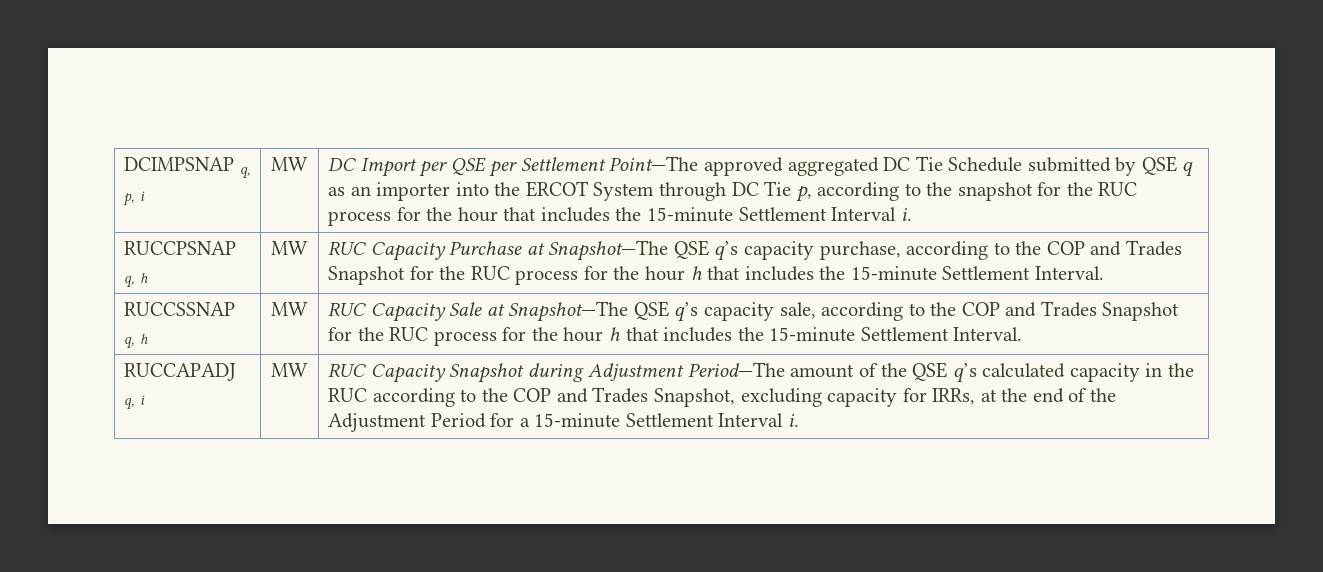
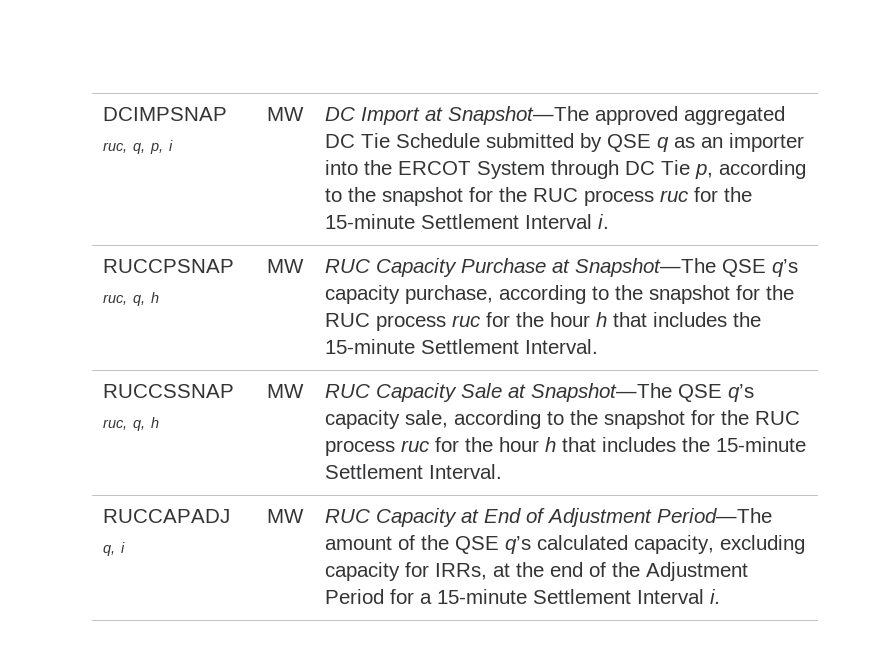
- DCIMPSNAP q, p, i
+ DCIMPSNAP ruc, q, p, i
- DC Import per QSE per Settlement Point—The approved aggregated DC Tie Schedule submitted by QSE q as an importer into the ERCOT System through DC Tie p, according to the snapshot for the RUC process for the hour that includes the 15-minute Settlement Interval i.
+ DC Import at Snapshot—The approved aggregated DC Tie Schedule submitted by QSE q as an importer into the ERCOT System through DC Tie p, according to the snapshot for the RUC process ruc for the 15-minute Settlement Interval i.
- RUCCPSNAP q, h | MW | RUC Capacity Purchase at Snapshot—The QSE q’s capacity purchase, according to the COP and Trades Snapshot for the RUC process for the hour h that includes the 15-minute Settlement Interval.
+ RUCCPSNAP ruc, q, h | MW | RUC Capacity Purchase at Snapshot—The QSE q’s capacity purchase, according to the snapshot for the RUC process ruc for the hour h that includes the 15-minute Settlement Interval.
- RUCCSSNAP q, h | MW | RUC Capacity Sale at Snapshot—The QSE q’s capacity sale, according to the COP and Trades Snapshot for the RUC process for the hour h that includes the 15-minute Settlement Interval.
+ RUCCSSNAP ruc, q, h | MW | RUC Capacity Sale at Snapshot—The QSE q’s capacity sale, according to the snapshot for the RUC process ruc for the hour h that includes the 15-minute Settlement Interval.
- RUC Capacity Snapshot during Adjustment Period—The amount of the QSE q’s calculated capacity in the RUC according to the COP and Trades Snapshot, excluding capacity for IRRs, at the end of the Adjustment Period for a 15-minute Settlement Interval i.
+ RUC Capacity at End of Adjustment Period—The amount of the QSE q’s calculated capacity, excluding capacity for IRRs, at the end of the Adjustment Period for a 15-minute Settlement Interval i.

